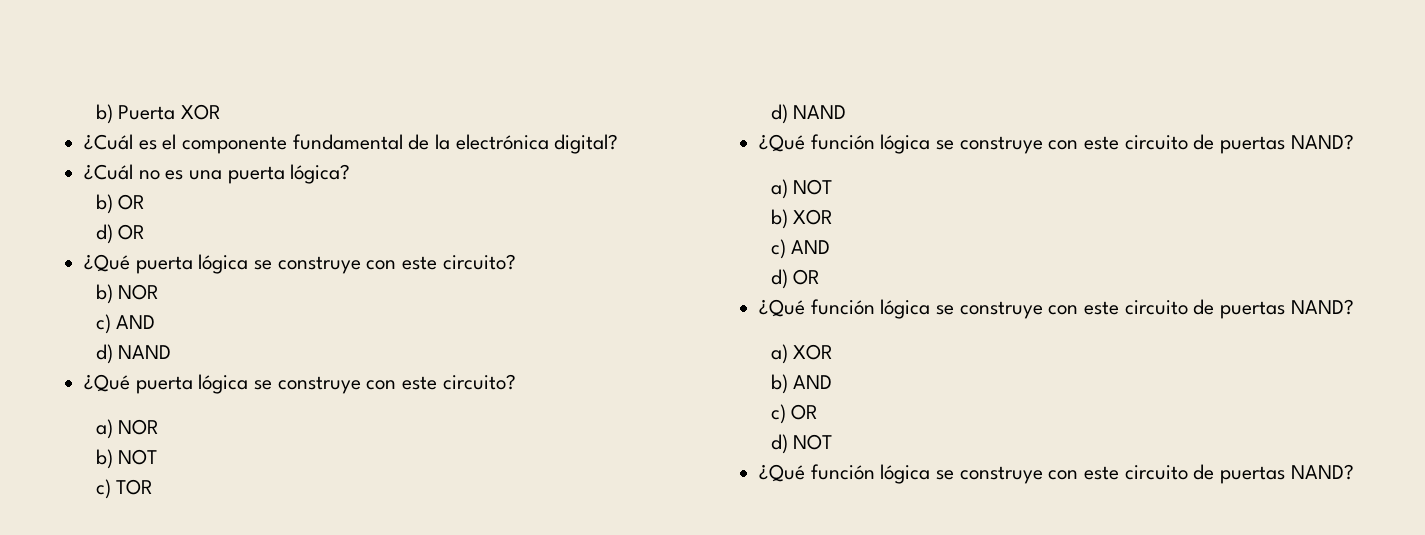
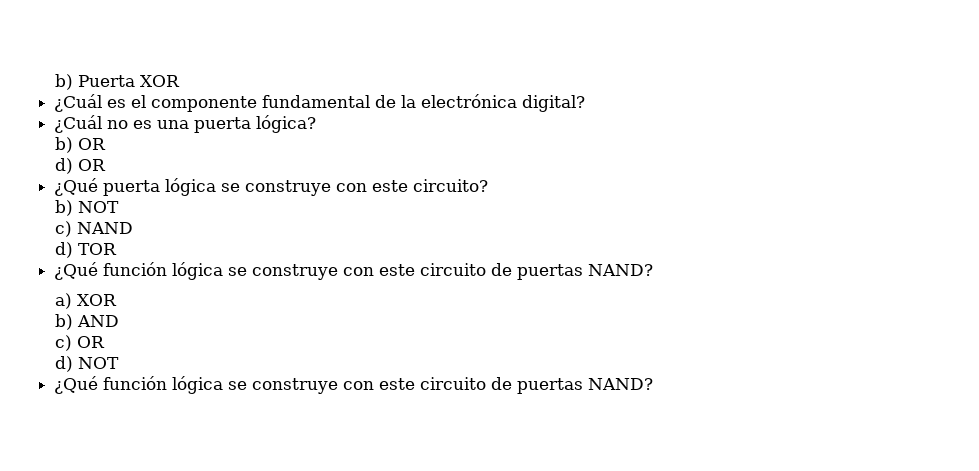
- b) NOR
- c) AND
- d) NAND
- ¿Qué puerta lógica se construye con este circuito?
- a) NOR
- c) TOR
- d) NAND
- ¿Qué función lógica se construye con este circuito de puertas NAND?
- a) NOT
- b) XOR
- c) AND
- d) OR
+ c) NAND
+ d) TOR

